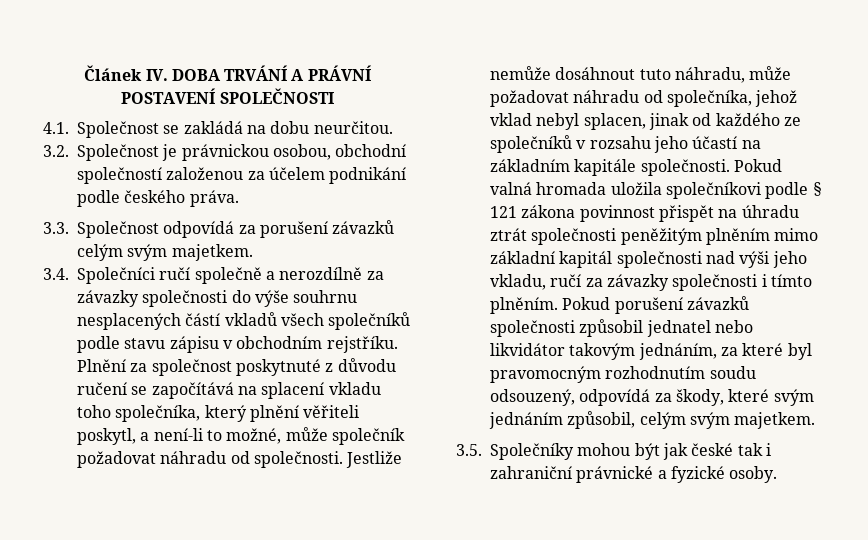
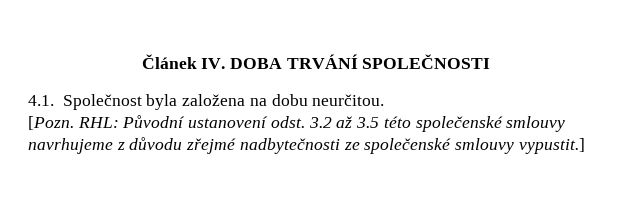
- Článek IV. DOBA TRVÁNÍ A PRÁVNÍ POSTAVENÍ SPOLEČNOSTI
+ Článek IV. DOBA TRVÁNÍ SPOLEČNOSTI
- 4.1. Společnost se zakládá na dobu neurčitou.
+ 4.1. Společnost byla založena na dobu neurčitou.
- 3.2. Společnost je právnickou osobou, obchodní společností založenou za účelem podnikání podle českého práva.
- 3.3. Společnost odpovídá za porušení závazků celým svým majetkem.
- 3.4. Společníci ručí společně a nerozdílně za závazky společnosti do výše souhrnu nesplacených částí vkladů všech společníků podle stavu zápisu v obchodním rejstříku. Plnění za společnost poskytnuté z důvodu ručení se započítává na splacení vkladu toho společníka, který plnění věřiteli poskytl, a není-li to možné, může společník požadovat náhradu od společnosti. Jestliže nemůže dosáhnout tuto náhradu, může požadovat náhradu od společníka, jehož vklad nebyl splacen, jinak od každého ze společníků v rozsahu jeho účastí na základním kapitále společnosti. Pokud valná hromada uložila společníkovi podle § 121 zákona povinnost přispět na úhradu ztrát společnosti peněžitým plněním mimo základní kapitál společnosti nad výši jeho vkladu, ručí za závazky společnosti i tímto plněním. Pokud porušení závazků společnosti způsobil jednatel nebo likvidátor takovým jednáním, za které byl pravomocným rozhodnutím soudu odsouzený, odpovídá za škody, které svým jednáním způsobil, celým svým majetkem.
- 3.5. Společníky mohou být jak české tak i zahraniční právnické a fyzické osoby.
+ [Pozn. RHL: Původní ustanovení odst. 3.2 až 3.5 této společenské smlouvy navrhujeme z důvodu zřejmé nadbytečnosti ze společenské smlouvy vypustit.]

